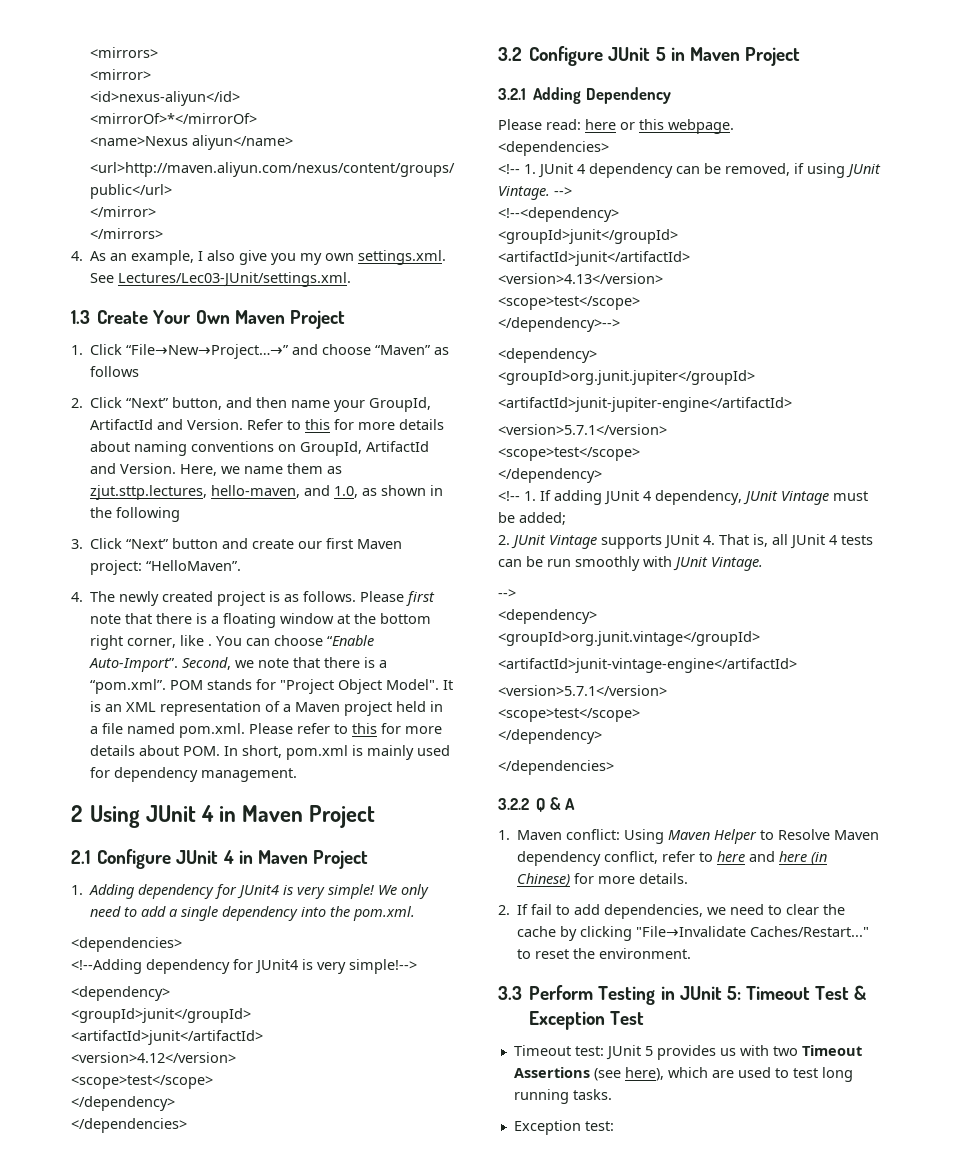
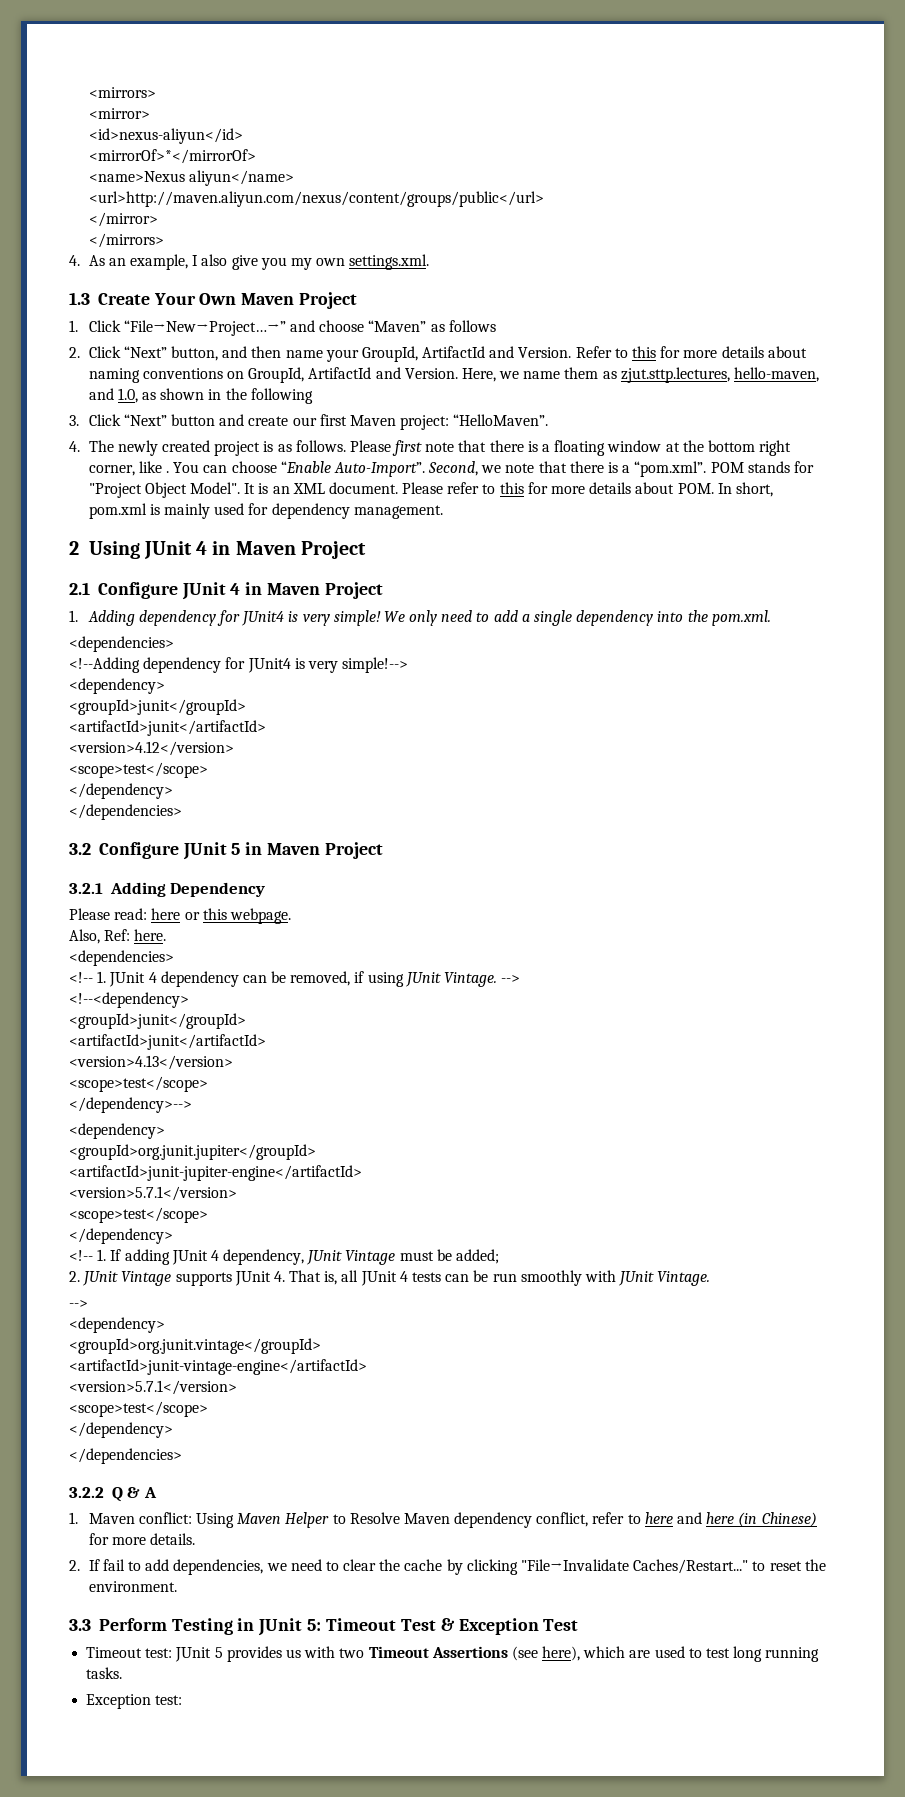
- 4. As an example, I also give you my own settings.xml. See Lectures/Lec03-JUnit/settings.xml.
+ 4. As an example, I also give you my own settings.xml.
- It is an XML representation of a Maven project held in a file named pom.xml. Please refer to this for more details about POM. In short, pom.xml is mainly used for dependency management.
+ It is an XML document. Please refer to this for more details about POM. In short, pom.xml is mainly used for dependency management.
+ Also, Ref: here.

